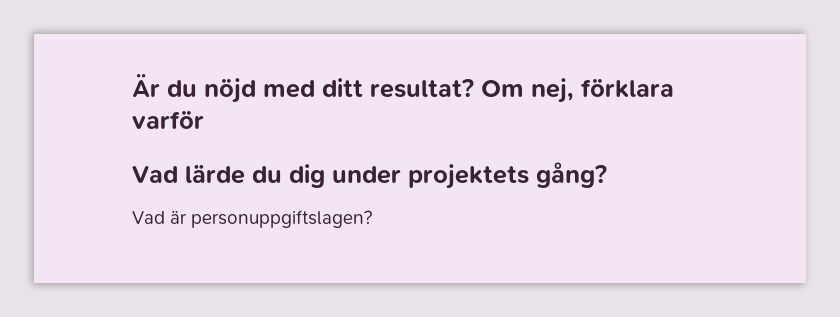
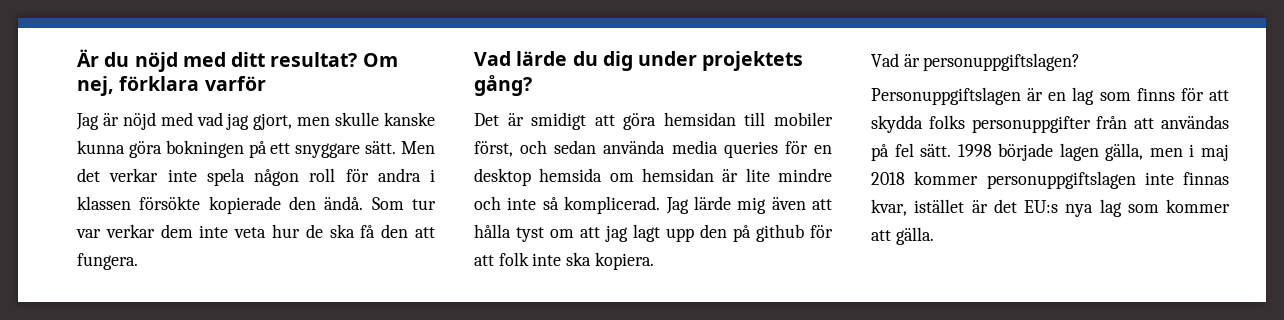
+ Jag är nöjd med vad jag gjort, men skulle kanske kunna göra bokningen på ett snyggare sätt. Men det verkar inte spela någon roll för andra i klassen försökte kopierade den ändå. Som tur var verkar dem inte veta hur de ska få den att fungera.
+ Det är smidigt att göra hemsidan till mobiler först, och sedan använda media queries för en desktop hemsida om hemsidan är lite mindre och inte så komplicerad. Jag lärde mig även att hålla tyst om att jag lagt upp den på github för att folk inte ska kopiera.
  Vad är personuppgiftslagen?
+ Personuppgiftslagen är en lag som finns för att skydda folks personuppgifter från att användas på fel sätt. 1998 började lagen gälla, men i maj 2018 kommer personuppgiftslagen inte finnas kvar, istället är det EU:s nya lag som kommer att gälla.

